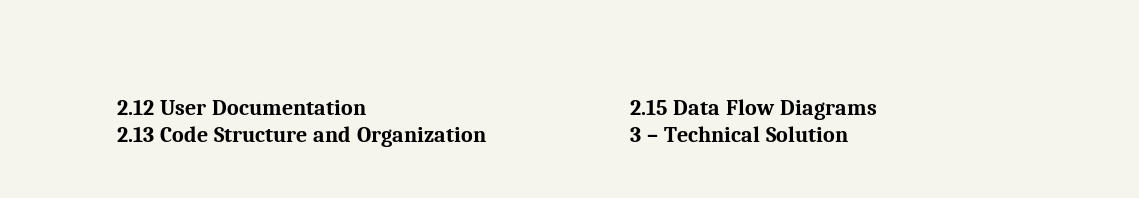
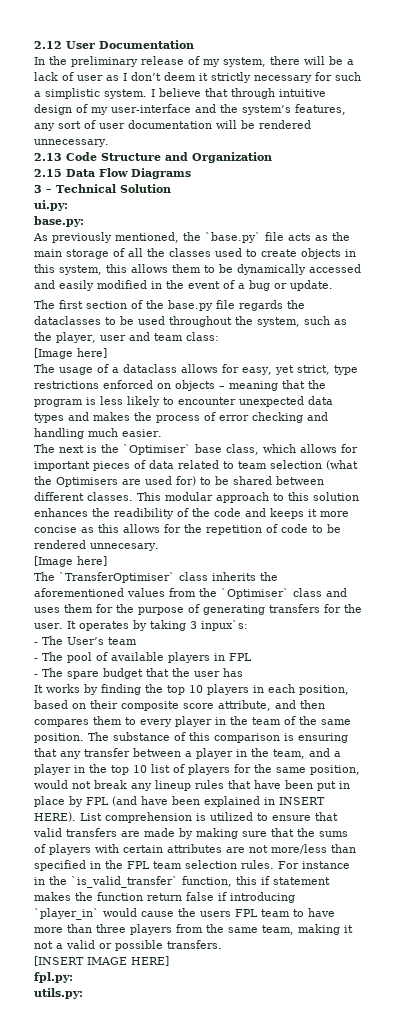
+ In the preliminary release of my system, there will be a lack of user as I don’t deem it strictly necessary for such a simplistic system. I believe that through intuitive design of my user-interface and the system’s features, any sort of user documentation will be rendered unnecessary.
+ ui.py:
+ base.py:
+ As previously mentioned, the `base.py` file acts as the main storage of all the classes used to create objects in this system, this allows them to be dynamically accessed and easily modified in the event of a bug or update.
+ The first section of the base.py file regards the dataclasses to be used throughout the system, such as the player, user and team class:
+ [Image here]
+ The usage of a dataclass allows for easy, yet strict, type restrictions enforced on objects – meaning that the program is less likely to encounter unexpected data types and makes the process of error checking and handling much easier.
+ The next is the `Optimiser` base class, which allows for important pieces of data related to team selection (what the Optimisers are used for) to be shared between different classes. This modular approach to this solution enhances the readibility of the code and keeps it more concise as this allows for the repetition of code to be rendered unnecesary.
+ [Image here]
+ The `TransferOptimiser` class inherits the aforementioned values from the `Optimiser` class and uses them for the purpose of generating transfers for the user. It operates by taking 3 inpux`s:
+ - The User’s team
+ - The pool of available players in FPL
+ - The spare budget that the user has
+ It works by finding the top 10 players in each position, based on their composite score attribute, and then compares them to every player in the team of the same position. The substance of this comparison is ensuring that any transfer between a player in the team, and a player in the top 10 list of players for the same position, would not break any lineup rules that have been put in place by FPL (and have been explained in INSERT HERE). List comprehension is utilized to ensure that valid transfers are made by making sure that the sums of players with certain attributes are not more/less than specified in the FPL team selection rules. For instance in the `is_valid_transfer` function, this if statement makes the function return false if introducing `player_in` would cause the users FPL team to have more than three players from the same team, making it not a valid or possible transfers.
+ [INSERT IMAGE HERE]
+ fpl.py:
+ utils.py:

